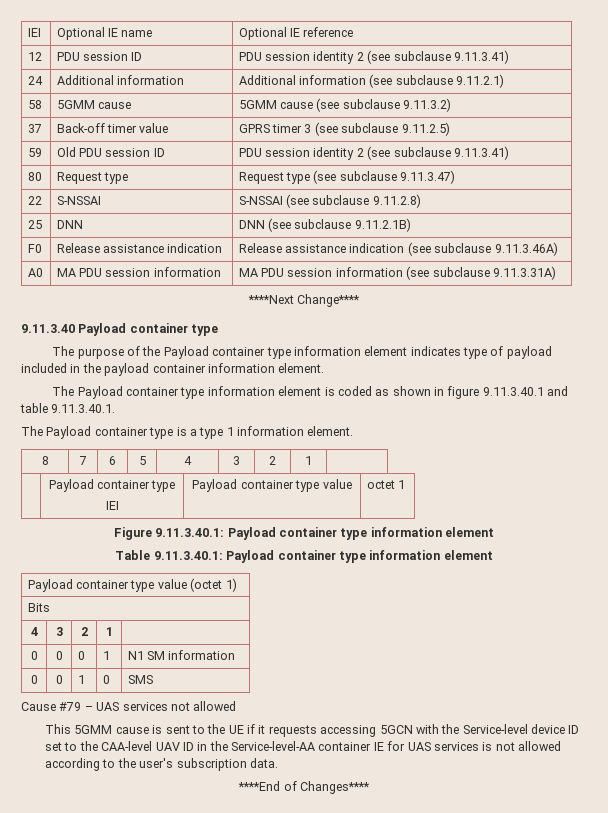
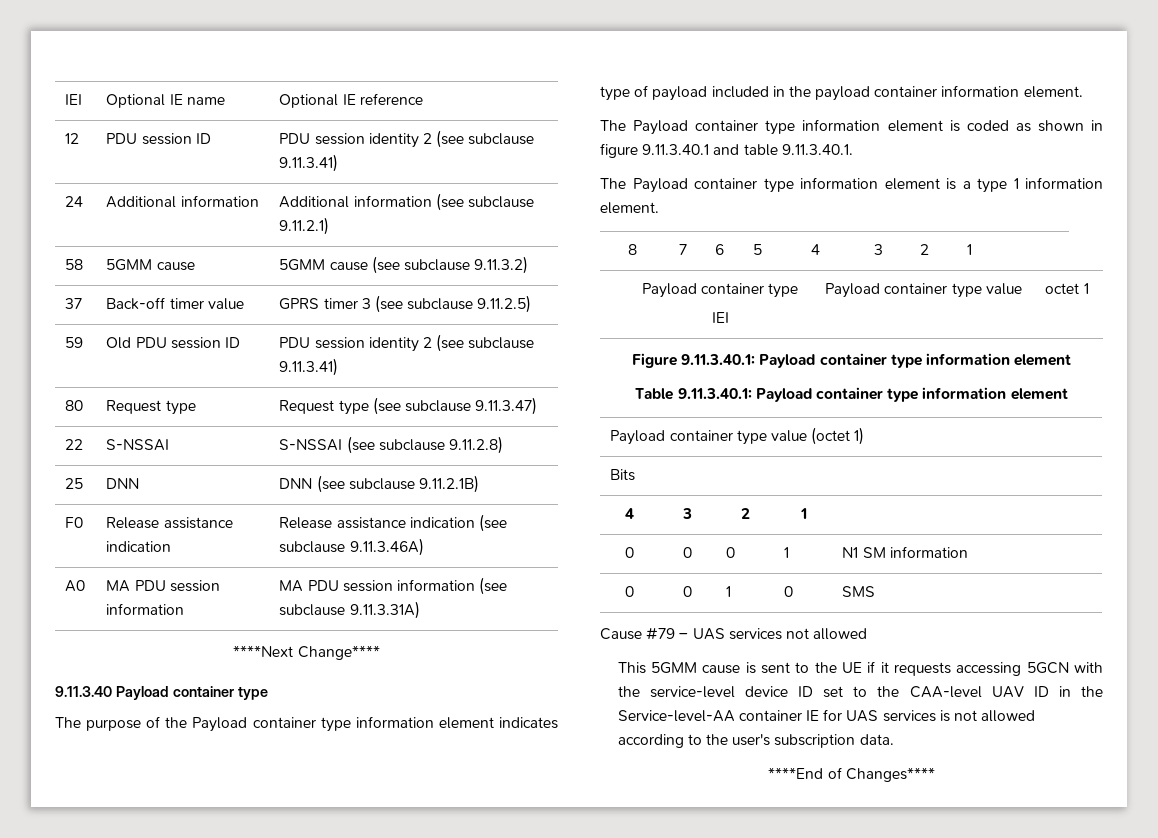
- The Payload container type is a type 1 information element.
+ The Payload container type information element is a type 1 information element.
- This 5GMM cause is sent to the UE if it requests accessing 5GCN with the Service-level device ID set to the CAA-level UAV ID in the Service-level-AA container IE for UAS services is not allowed according to the user's subscription data.
+ This 5GMM cause is sent to the UE if it requests accessing 5GCN with the service-level device ID set to the CAA-level UAV ID in the Service-level-AA container IE for UAS services is not allowed according to the user's subscription data.

